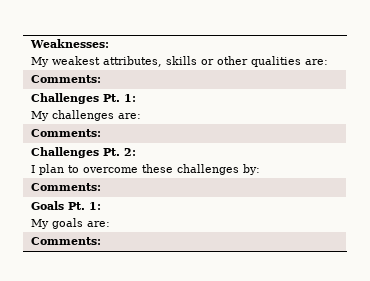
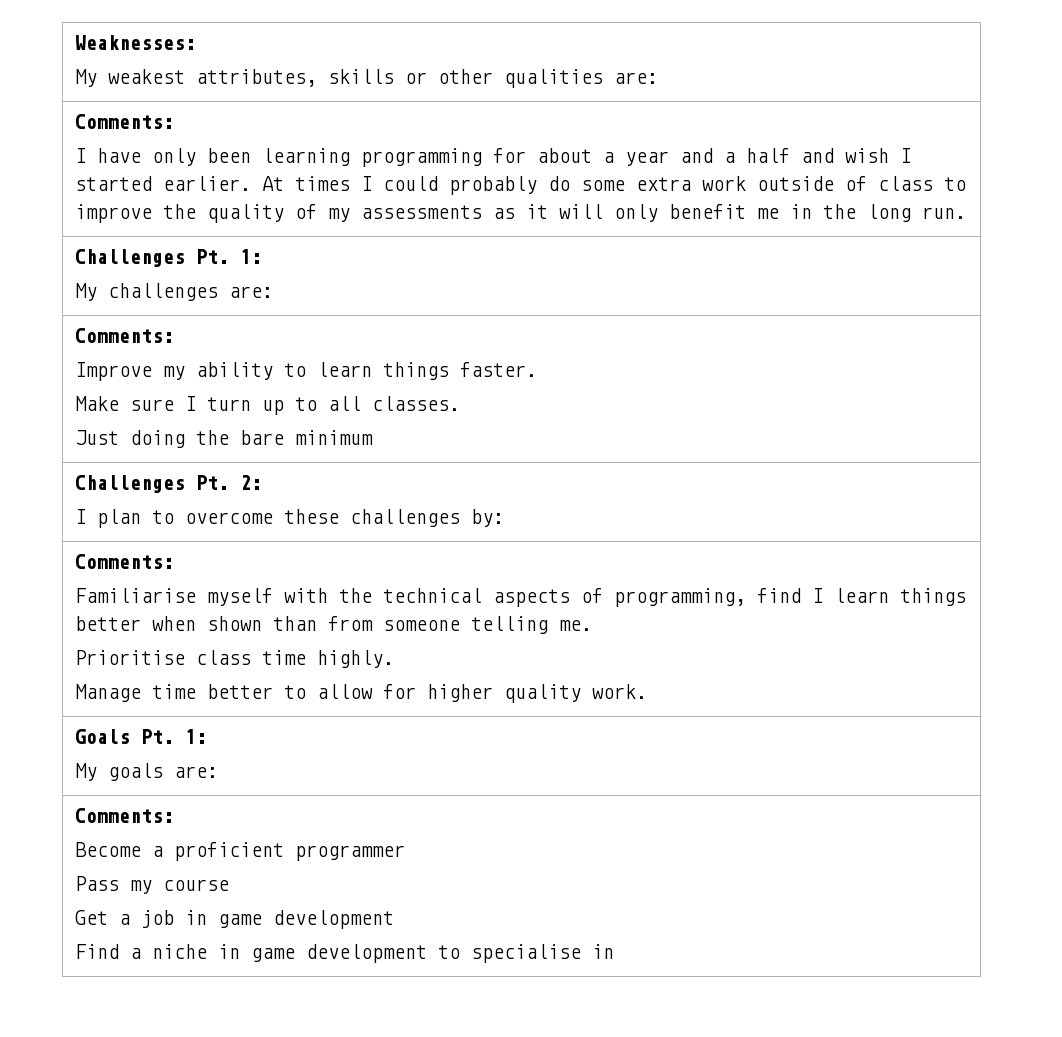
+ I have only been learning programming for about a year and a half and wish I started earlier. At times I could probably do some extra work outside of class to improve the quality of my assessments as it will only benefit me in the long run.
  Challenges Pt. 1:
  My challenges are:
  Comments:
+ Improve my ability to learn things faster.
+ Make sure I turn up to all classes.
+ Just doing the bare minimum
  Challenges Pt. 2:
  I plan to overcome these challenges by:
  Comments:
+ Familiarise myself with the technical aspects of programming, find I learn things better when shown than from someone telling me.
+ Prioritise class time highly.
+ Manage time better to allow for higher quality work.
  Goals Pt. 1:
  My goals are:
  Comments:
+ Become a proficient programmer
+ Pass my course
+ Get a job in game development
+ Find a niche in game development to specialise in

